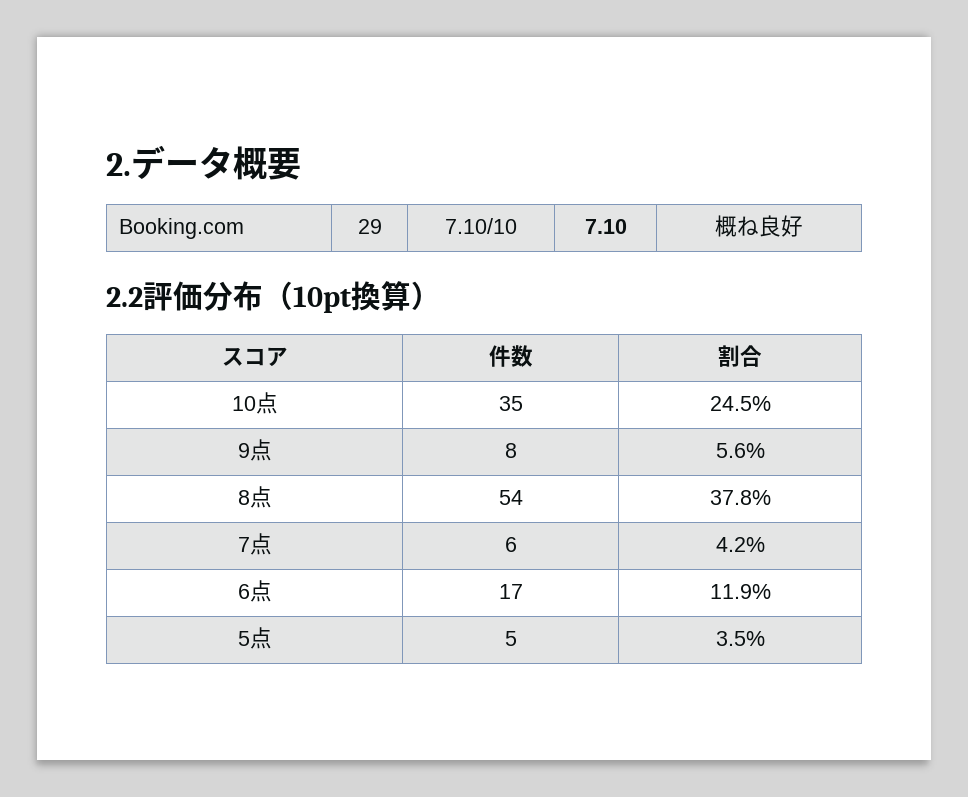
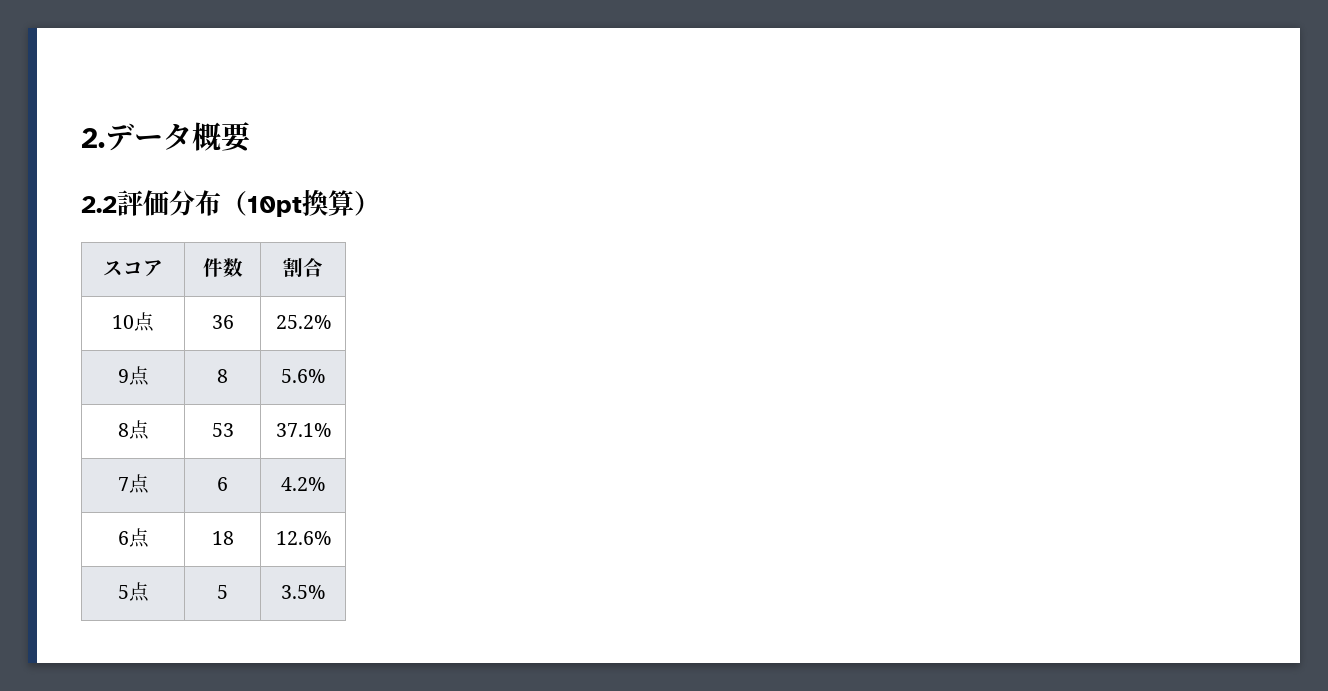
- Booking.com | 29 | 7.10/10 | 7.10 | 概ね良好
- 10点 | 35 | 24.5%
+ 10点 | 36 | 25.2%
- 8点 | 54 | 37.8%
+ 8点 | 53 | 37.1%
- 6点 | 17 | 11.9%
+ 6点 | 18 | 12.6%

